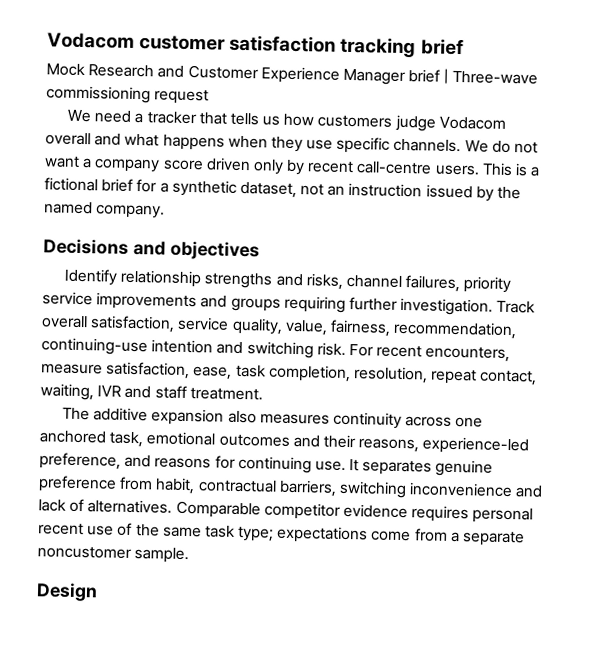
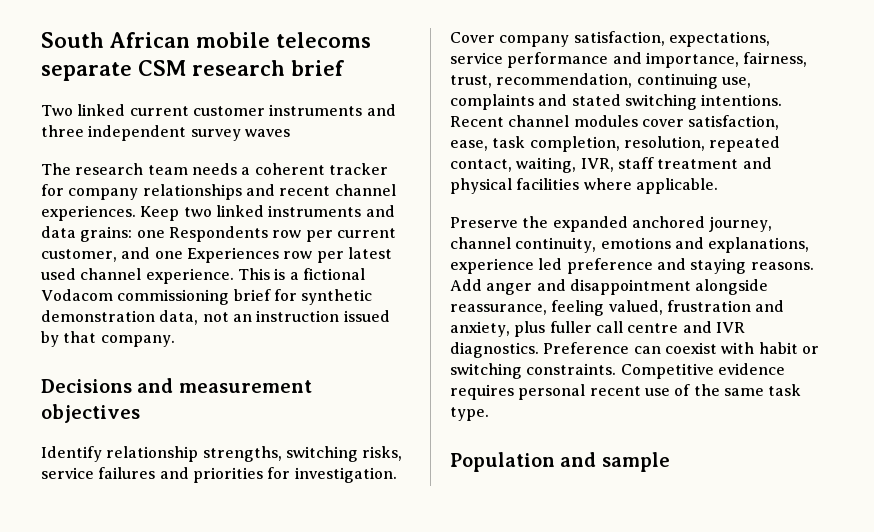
- Vodacom customer satisfaction tracking brief
- Mock Research and Customer Experience Manager brief | Three-wave commissioning request
- We need a tracker that tells us how customers judge Vodacom overall and what happens when they use specific channels. We do not want a company score driven only by recent call-centre users. This is a fictional brief for a synthetic dataset, not an instruction issued by the named company.
+ South African mobile telecoms separate CSM research brief
+ Two linked current customer instruments and three independent survey waves
+ The research team needs a coherent tracker for company relationships and recent channel experiences. Keep two linked instruments and data grains: one Respondents row per current customer, and one Experiences row per latest used channel experience. This is a fictional Vodacom commissioning brief for synthetic demonstration data, not an instruction issued by that company.
- Decisions and objectives
+ Decisions and measurement objectives
- Identify relationship strengths and risks, channel failures, priority service improvements and groups requiring further investigation. Track overall satisfaction, service quality, value, fairness, recommendation, continuing-use intention and switching risk. For recent encounters, measure satisfaction, ease, task completion, resolution, repeat contact, waiting, IVR and staff treatment.
- The additive expansion also measures continuity across one anchored task, emotional outcomes and their reasons, experience-led preference, and reasons for continuing use. It separates genuine preference from habit, contractual barriers, switching inconvenience and lack of alternatives. Comparable competitor evidence requires personal recent use of the same task type; expectations come from a separate noncustomer sample.
- Design
+ Identify relationship strengths, switching risks, service failures and priorities for investigation. Cover company satisfaction, expectations, service performance and importance, fairness, trust, recommendation, continuing use, complaints and stated switching intentions. Recent channel modules cover satisfaction, ease, task completion, resolution, repeated contact, waiting, IVR, staff treatment and physical facilities where applicable.
+ Preserve the expanded anchored journey, channel continuity, emotions and explanations, experience led preference and staying reasons. Add anger and disappointment alongside reassurance, feeling valued, frustration and anxiety, plus fuller call centre and IVR diagnostics. Preference can coexist with habit or switching constraints. Competitive evidence requires personal recent use of the same task type.
+ Population and sample

